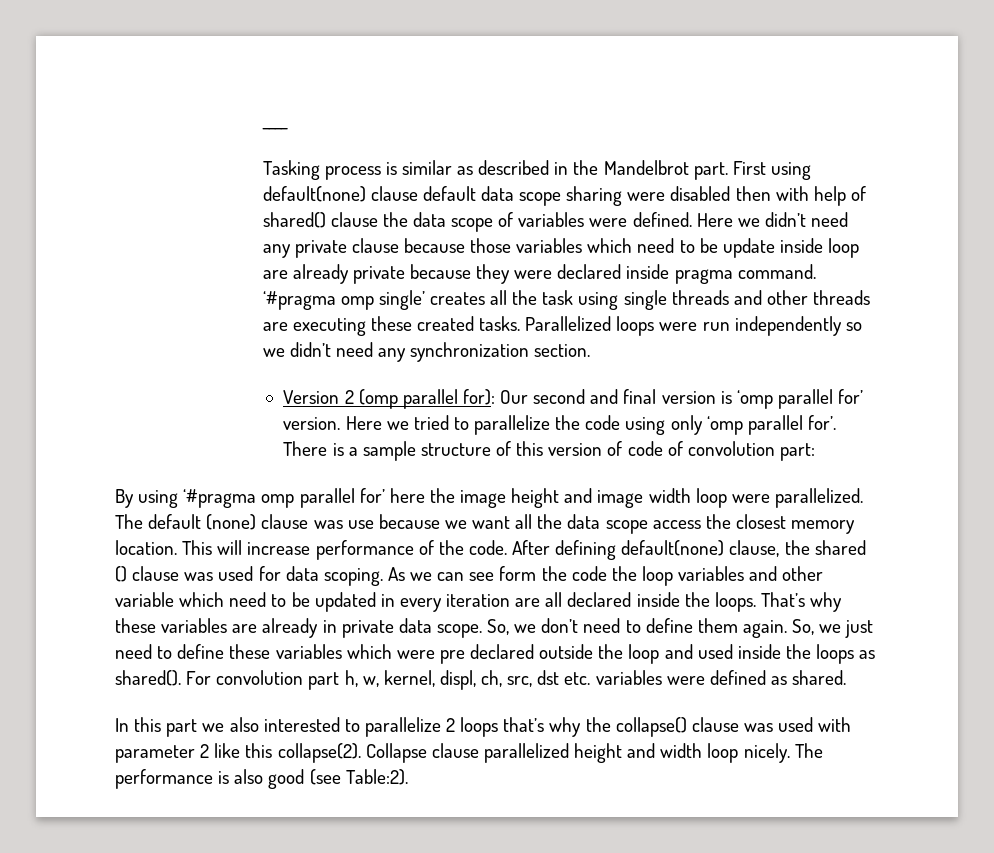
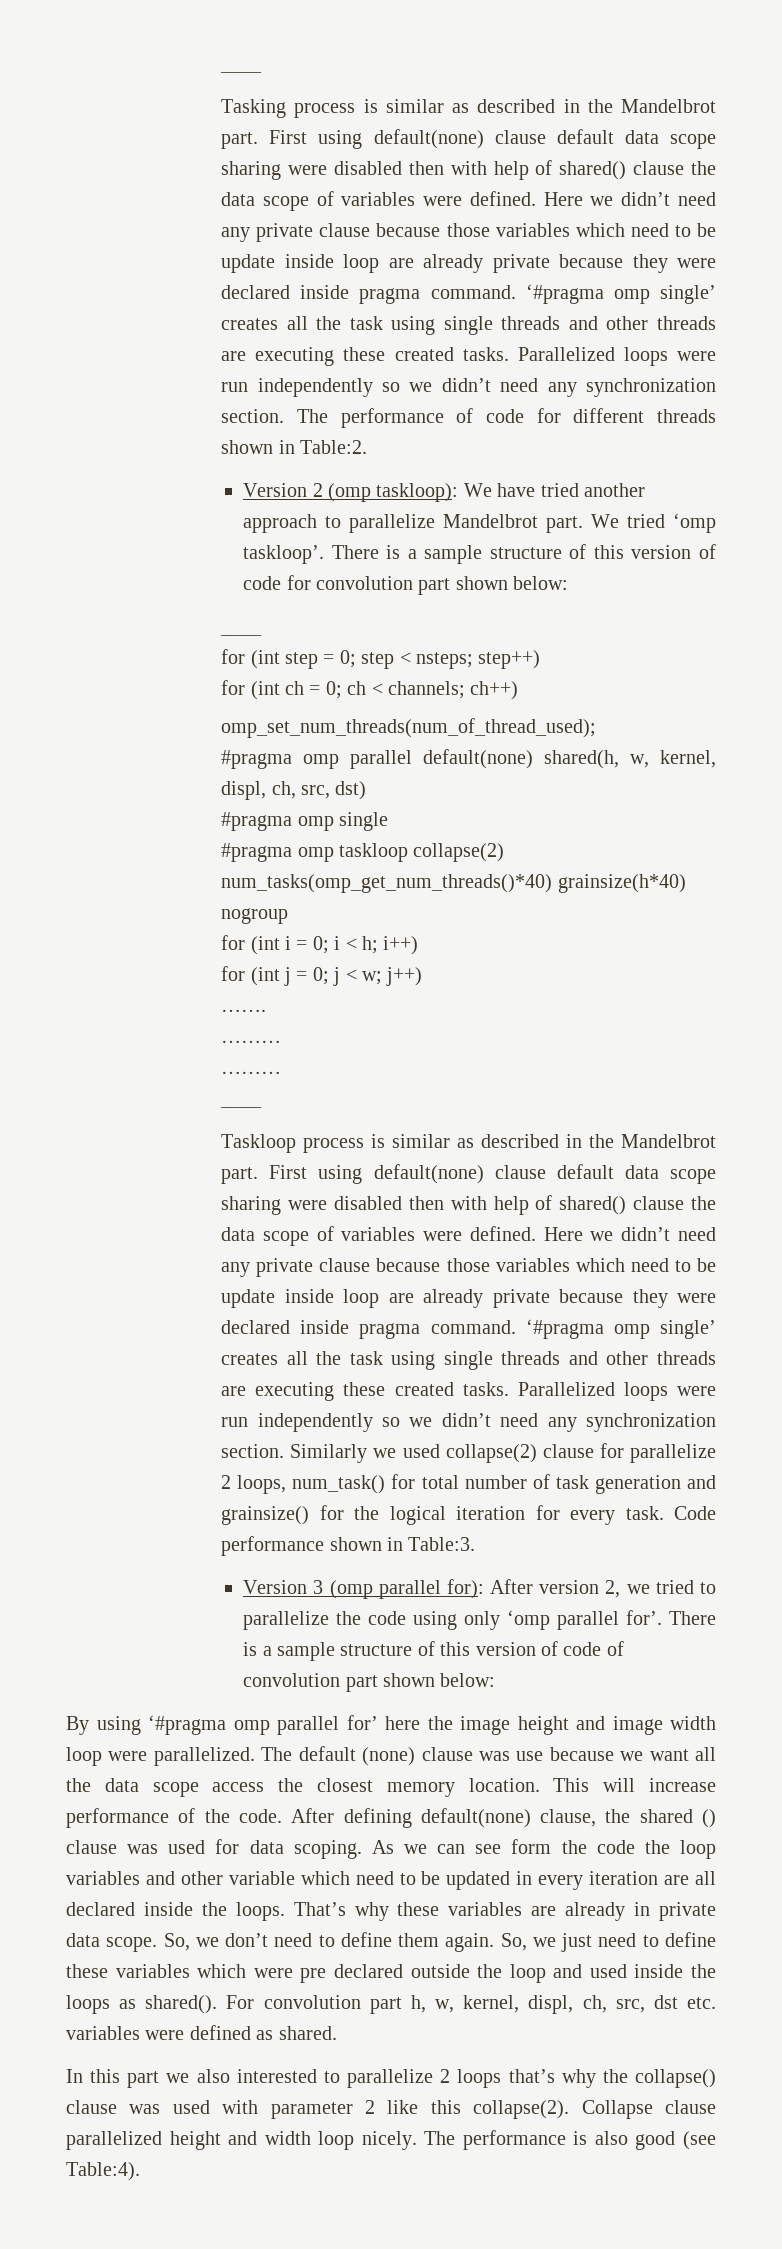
- Parallelized loops were run independently so we didn’t need any synchronization section.
- Version 2 (omp parallel for): Our second and final version is ‘omp parallel for’ version. Here we tried to parallelize the code using only ‘omp parallel for’.
+ Parallelized loops were run independently so we didn’t need any synchronization section. The performance of code for different threads shown in Table:2.
+ Version 2 (omp taskloop): We have tried another approach to parallelize Mandelbrot part. We tried ‘omp taskloop’. There is a sample structure of this version of code for convolution part shown below:
+ ____
+ for (int step = 0; step < nsteps; step++)
+ for (int ch = 0; ch < channels; ch++)
+ omp_set_num_threads(num_of_thread_used);
+ #pragma omp parallel default(none) shared(h, w, kernel, displ, ch, src, dst)
+ #pragma omp single
+ #pragma omp taskloop collapse(2) num_tasks(omp_get_num_threads()*40) grainsize(h*40) nogroup
+ for (int i = 0; i < h; i++)
+ for (int j = 0; j < w; j++)
+ …….
+ ………
+ ………
+ ____
+ Taskloop process is similar as described in the Mandelbrot part. First using default(none) clause default data scope sharing were disabled then with help of shared() clause the data scope of variables were defined. Here we didn’t need any private clause because those variables which need to be update inside loop are already private because they were declared inside pragma command. ‘#pragma omp single’ creates all the task using single threads and other threads are executing these created tasks. Parallelized loops were run independently so we didn’t need any synchronization section. Similarly we used collapse(2) clause for parallelize 2 loops, num_task() for total number of task generation and grainsize() for the logical iteration for every task. Code performance shown in Table:3.
+ Version 3 (omp parallel for): After version 2, we tried to parallelize the code using only ‘omp parallel for’.
- There is a sample structure of this version of code of convolution part:
+ There is a sample structure of this version of code of convolution part shown below:
- The performance is also good (see Table:2).
+ The performance is also good (see Table:4).

